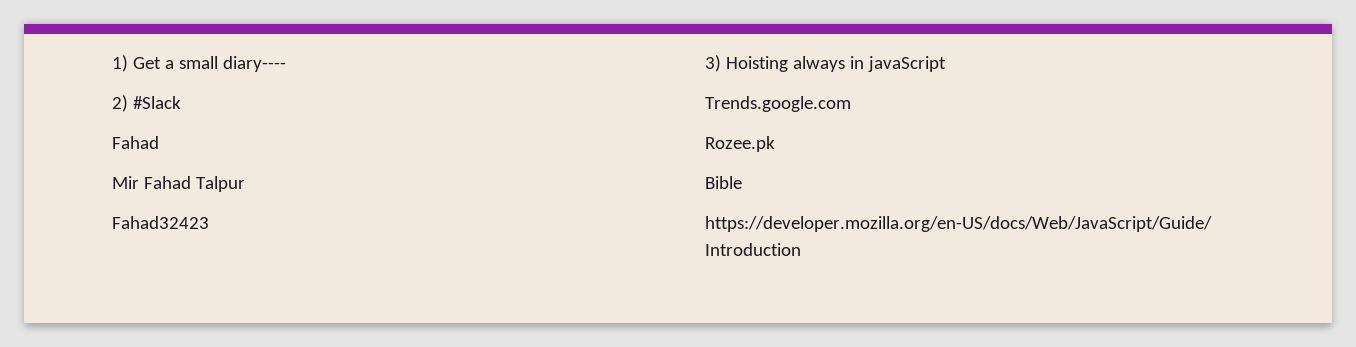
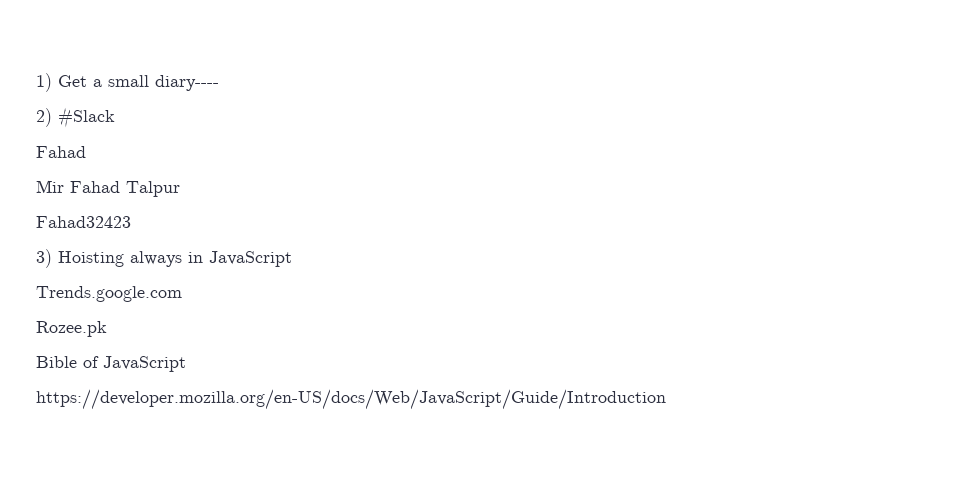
- 3) Hoisting always in javaScript
+ 3) Hoisting always in JavaScript
- Bible
+ Bible of JavaScript

